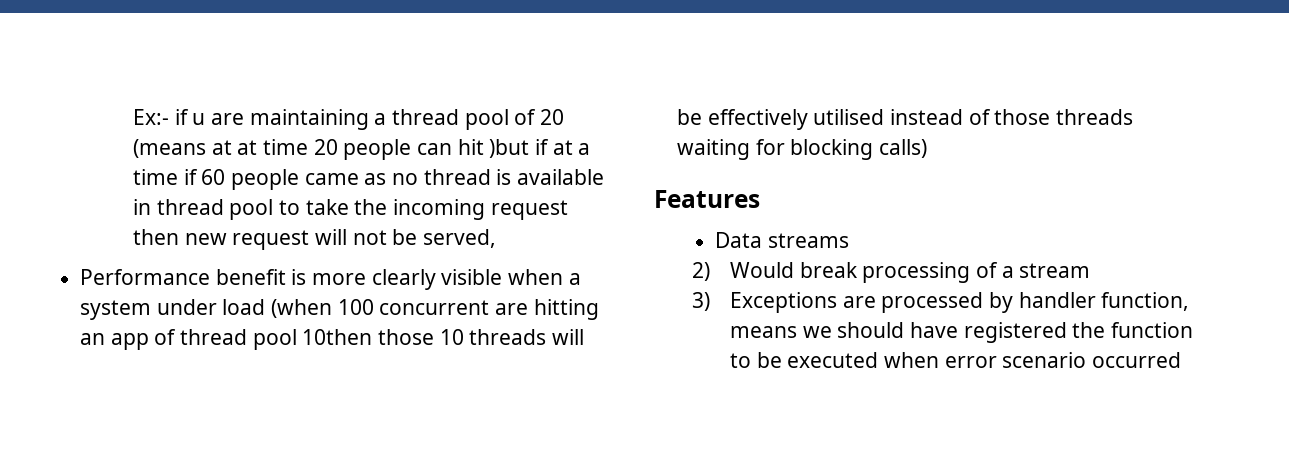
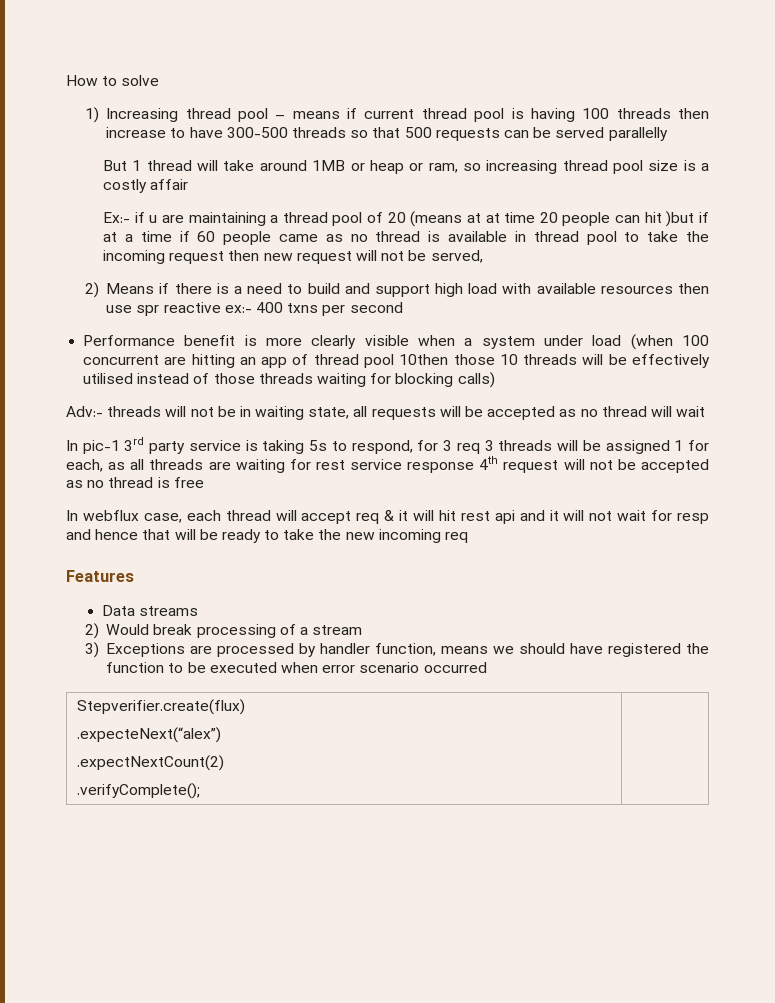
+ How to solve
+ 1) Increasing thread pool – means if current thread pool is having 100 threads then increase to have 300-500 threads so that 500 requests can be served parallelly
+ But 1 thread will take around 1MB or heap or ram, so increasing thread pool size is a costly affair
+ 2) Means if there is a need to build and support high load with available resources then use spr reactive ex:- 400 txns per second
+ Adv:- threads will not be in waiting state, all requests will be accepted as no thread will wait
+ In pic-1 3rd party service is taking 5s to respond, for 3 req 3 threads will be assigned 1 for each, as all threads are waiting for rest service response 4th request will not be accepted as no thread is free
+ In webflux case, each thread will accept req & it will hit rest api and it will not wait for resp and hence that will be ready to take the new incoming req
+ Stepverifier.create(flux)
+ .expecteNext(“alex”)
+ .expectNextCount(2)
+ .verifyComplete(); |

